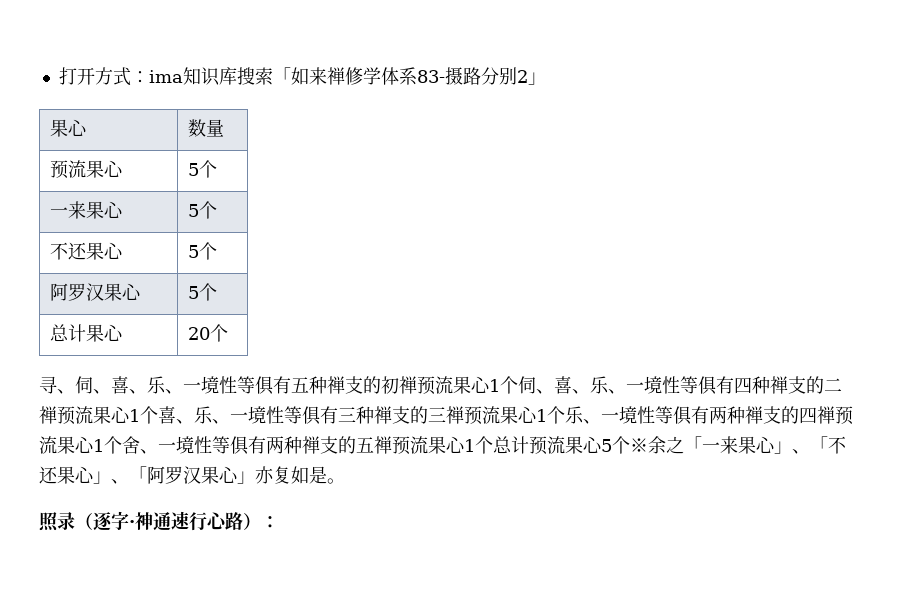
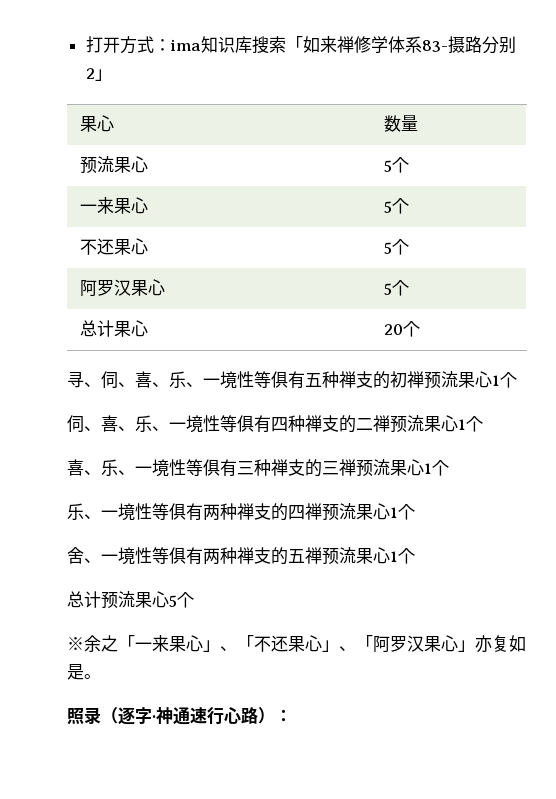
- 寻、伺、喜、乐、一境性等俱有五种禅支的初禅预流果心1个伺、喜、乐、一境性等俱有四种禅支的二禅预流果心1个喜、乐、一境性等俱有三种禅支的三禅预流果心1个乐、一境性等俱有两种禅支的四禅预流果心1个舍、一境性等俱有两种禅支的五禅预流果心1个总计预流果心5个※余之「一来果心」、「不还果心」、「阿罗汉果心」亦复如是。
+ 寻、伺、喜、乐、一境性等俱有五种禅支的初禅预流果心1个
+ 伺、喜、乐、一境性等俱有四种禅支的二禅预流果心1个
+ 喜、乐、一境性等俱有三种禅支的三禅预流果心1个
+ 乐、一境性等俱有两种禅支的四禅预流果心1个
+ 舍、一境性等俱有两种禅支的五禅预流果心1个
+ 总计预流果心5个
+ ※余之「一来果心」、「不还果心」、「阿罗汉果心」亦复如是。

